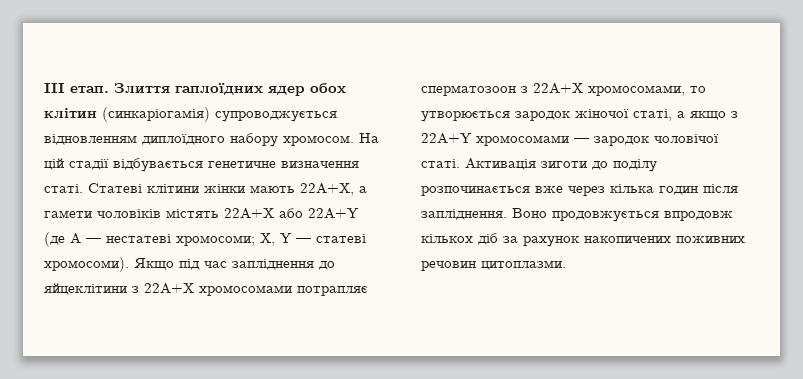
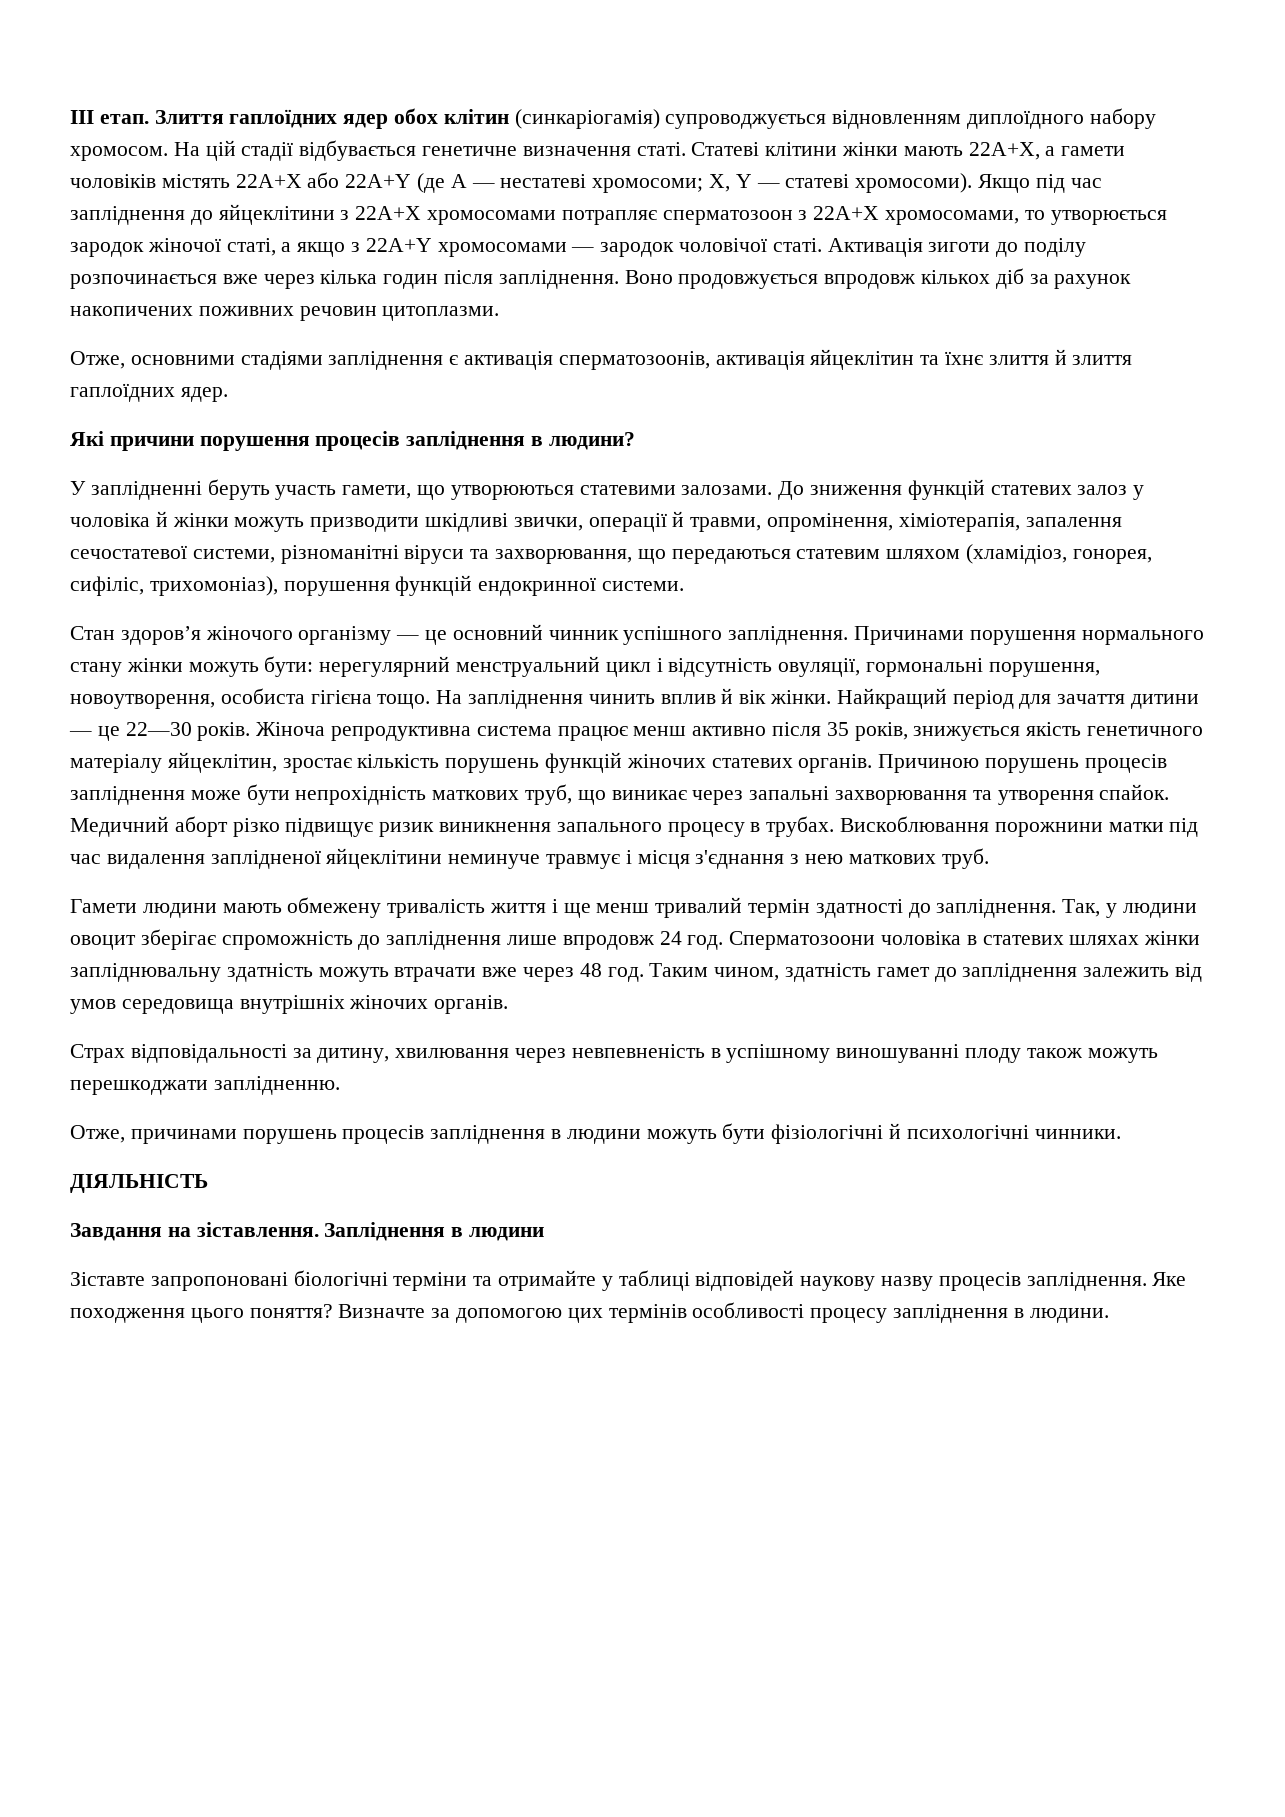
+ Отже, основними стадіями запліднення є активація сперматозоонів, активація яйцеклітин та їхнє злиття й злиття гаплоїдних ядер.
+ Які причини порушення процесів запліднення в людини?
+ У заплідненні беруть участь гамети, що утворюються статевими залозами. До зниження функцій статевих залоз у чоловіка й жінки можуть призводити шкідливі звички, операції й травми, опромінення, хіміотерапія, запалення сечостатевої системи, різноманітні віруси та захворювання, що передаються статевим шляхом (хламідіоз, гонорея, сифіліс, трихомоніаз), порушення функцій ендокринної системи.
+ Стан здоров’я жіночого організму — це основний чинник успішного запліднення. Причинами порушення нормального стану жінки можуть бути: нерегулярний менструальний цикл і відсутність овуляції, гормональні порушення, новоутворення, особиста гігієна тощо. На запліднення чинить вплив й вік жінки. Найкращий період для зачаття дитини — це 22—30 років. Жіноча репродуктивна система працює менш активно після 35 років, знижується якість генетичного матеріалу яйцеклітин, зростає кількість порушень функцій жіночих статевих органів. Причиною порушень процесів запліднення може бути непрохідність маткових труб, що виникає через запальні захворювання та утворення спайок. Медичний аборт різко підвищує ризик виникнення запального процесу в трубах. Вискоблювання порожнини матки під час видалення заплідненої яйцеклітини неминуче травмує і місця з'єднання з нею маткових труб.
+ Гамети людини мають обмежену тривалість життя і ще менш тривалий термін здатності до запліднення. Так, у людини овоцит зберігає спроможність до запліднення лише впродовж 24 год. Сперматозоони чоловіка в статевих шляхах жінки запліднювальну здатність можуть втрачати вже через 48 год. Таким чином, здатність гамет до запліднення залежить від умов середовища внутрішніх жіночих органів.
+ Страх відповідальності за дитину, хвилювання через невпевненість в успішному виношуванні плоду також можуть перешкоджати заплідненню.
+ Отже, причинами порушень процесів запліднення в людини можуть бути фізіологічні й психологічні чинники.
+ ДІЯЛЬНІСТЬ
+ Завдання на зіставлення. Запліднення в людини
+ Зіставте запропоновані біологічні терміни та отримайте у таблиці відповідей наукову назву процесів запліднення. Яке походження цього поняття? Визначте за допомогою цих термінів особливості процесу запліднення в людини.

